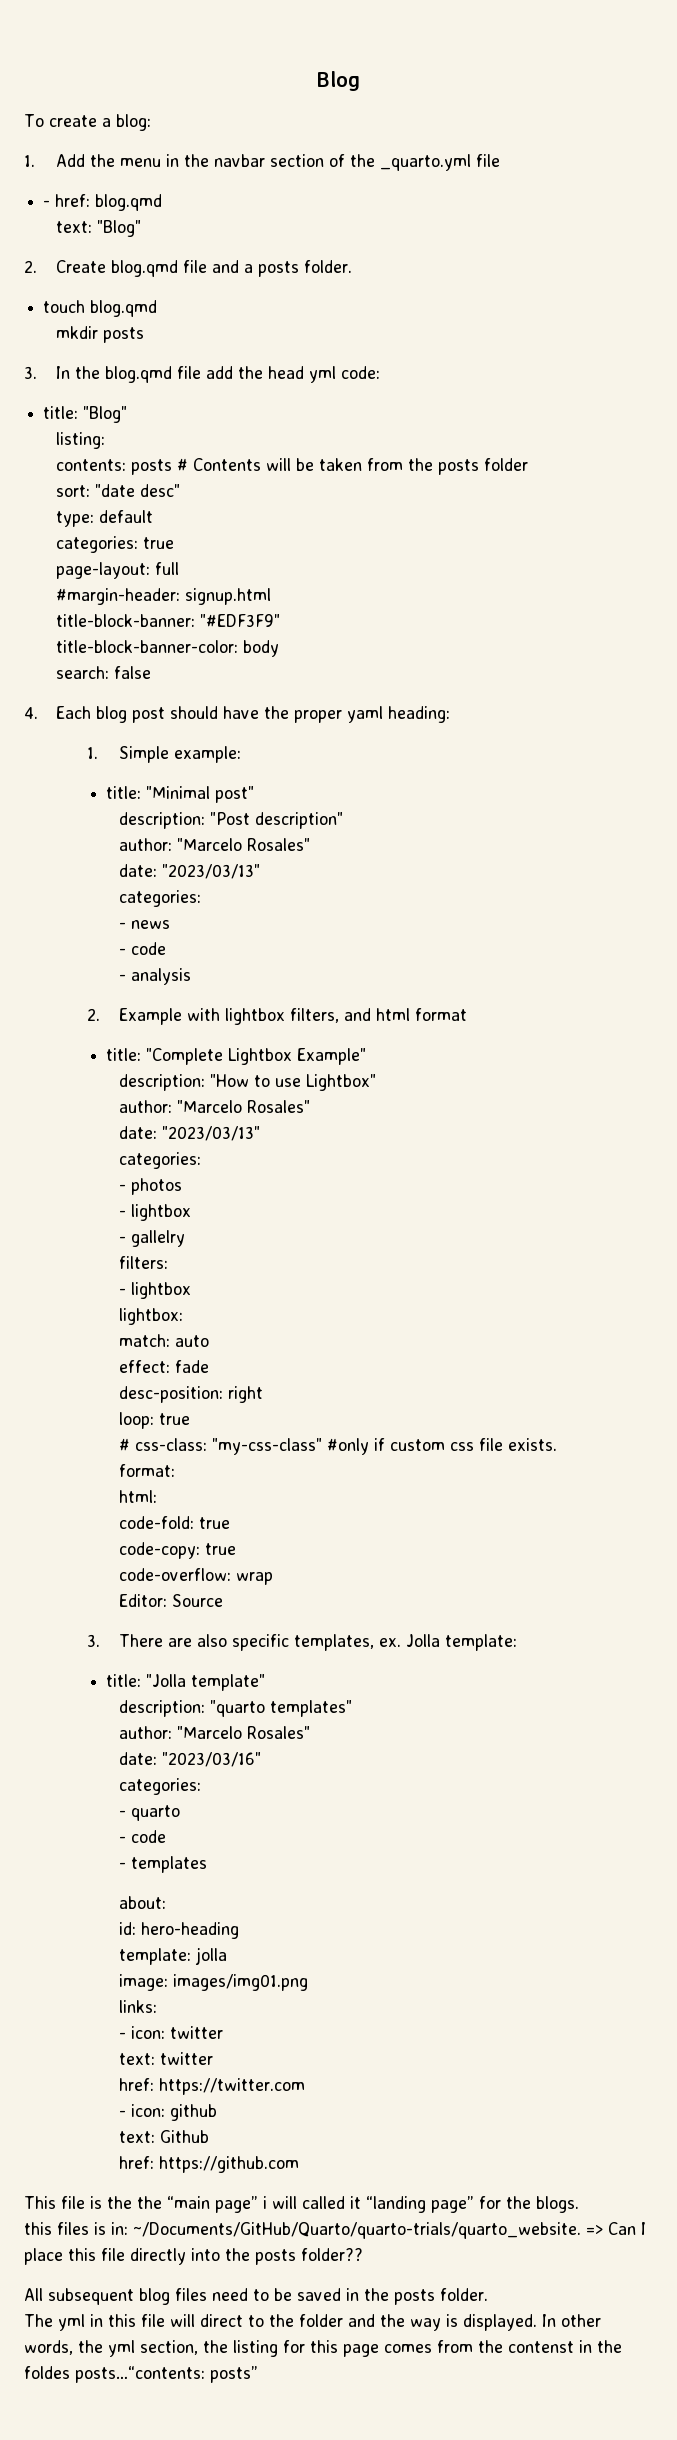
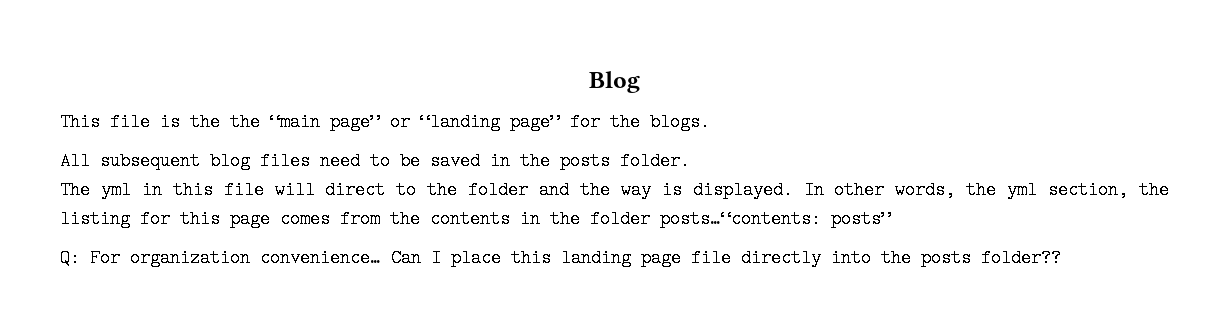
- To create a blog:
- 1. Add the menu in the navbar section of the _quarto.yml file
- - href: blog.qmd
- text: "Blog"
- 2. Create blog.qmd file and a posts folder.
- touch blog.qmd
- mkdir posts
- 3. In the blog.qmd file add the head yml code:
- title: "Blog"
- listing:
- contents: posts # Contents will be taken from the posts folder
- sort: "date desc"
- type: default
- categories: true
- page-layout: full
- #margin-header: signup.html
- title-block-banner: "#EDF3F9"
- title-block-banner-color: body
- search: false
- 4. Each blog post should have the proper yaml heading:
- 1. Simple example:
- title: "Minimal post"
- description: "Post description"
- author: "Marcelo Rosales"
- date: "2023/03/13"
- categories:
- - news
- - code
- - analysis
- 2. Example with lightbox filters, and html format
- title: "Complete Lightbox Example"
- description: "How to use Lightbox"
- author: "Marcelo Rosales"
- date: "2023/03/13"
- categories:
- - photos
- - lightbox
- - gallelry
- filters:
- - lightbox
- lightbox:
- match: auto
- effect: fade
- desc-position: right
- loop: true
- # css-class: "my-css-class" #only if custom css file exists.
- format:
- html:
- code-fold: true
- code-copy: true
- code-overflow: wrap
- Editor: Source
- 3. There are also specific templates, ex. Jolla template:
- title: "Jolla template"
- description: "quarto templates"
- author: "Marcelo Rosales"
- date: "2023/03/16"
- categories:
- - quarto
- - code
- - templates
- about:
- id: hero-heading
- template: jolla
- image: images/img01.png
- links:
- - icon: twitter
- text: twitter
- href: https://twitter.com
- - icon: github
- text: Github
- href: https://github.com
- This file is the the “main page” i will called it “landing page” for the blogs.
+ This file is the the “main page” or “landing page” for the blogs.
- this files is in: ~/Documents/GitHub/Quarto/quarto-trials/quarto_website. => Can I place this file directly into the posts folder??
- In other words, the yml section, the listing for this page comes from the contenst in the foldes posts…“contents: posts”
+ In other words, the yml section, the listing for this page comes from the contents in the folder posts…“contents: posts”
+ Q: For organization convenience… Can I place this landing page file directly into the posts folder??

